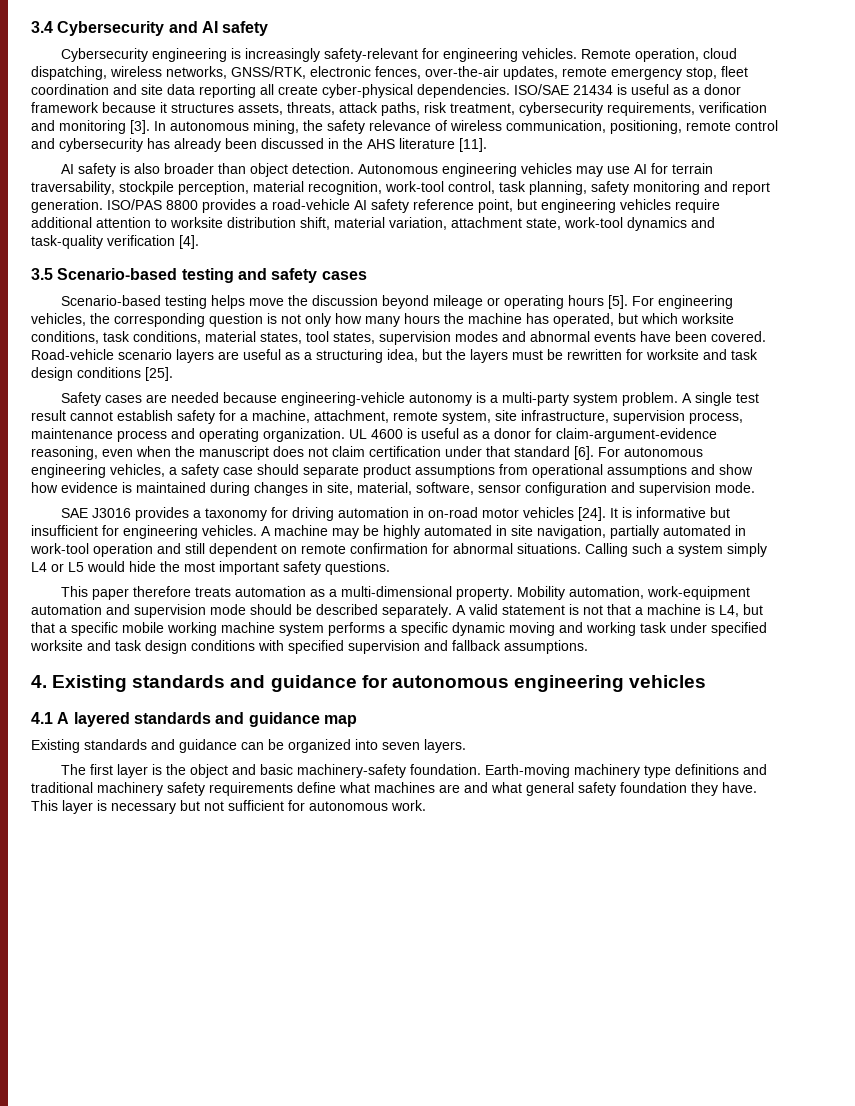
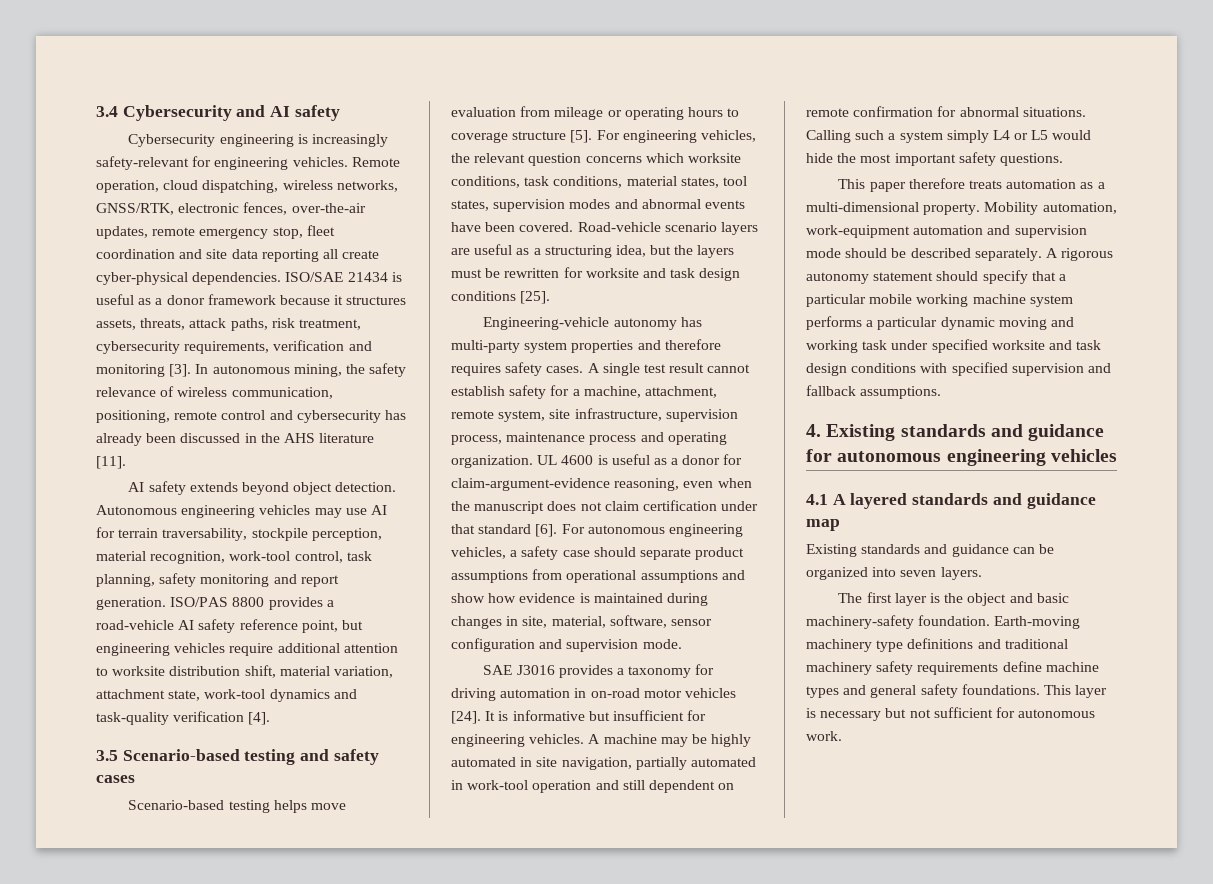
- AI safety is also broader than object detection.
+ AI safety extends beyond object detection.
- Scenario-based testing helps move the discussion beyond mileage or operating hours [5].
+ Scenario-based testing helps move evaluation from mileage or operating hours to coverage structure [5].
- For engineering vehicles, the corresponding question is not only how many hours the machine has operated, but which worksite conditions, task conditions, material states, tool states, supervision modes and abnormal events have been covered.
+ For engineering vehicles, the relevant question concerns which worksite conditions, task conditions, material states, tool states, supervision modes and abnormal events have been covered.
- Safety cases are needed because engineering-vehicle autonomy is a multi-party system problem.
+ Engineering-vehicle autonomy has multi-party system properties and therefore requires safety cases.
- A valid statement is not that a machine is L4, but that a specific mobile working machine system performs a specific dynamic moving and working task under specified worksite and task design conditions with specified supervision and fallback assumptions.
+ A rigorous autonomy statement should specify that a particular mobile working machine system performs a particular dynamic moving and working task under specified worksite and task design conditions with specified supervision and fallback assumptions.
- Earth-moving machinery type definitions and traditional machinery safety requirements define what machines are and what general safety foundation they have.
+ Earth-moving machinery type definitions and traditional machinery safety requirements define machine types and general safety foundations.

